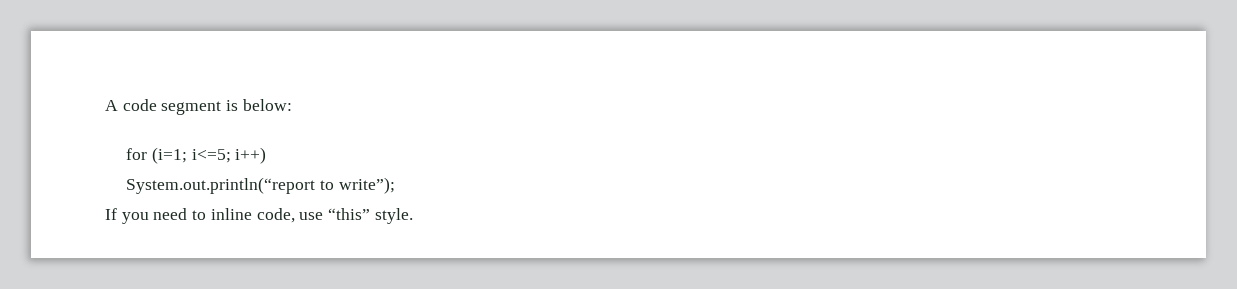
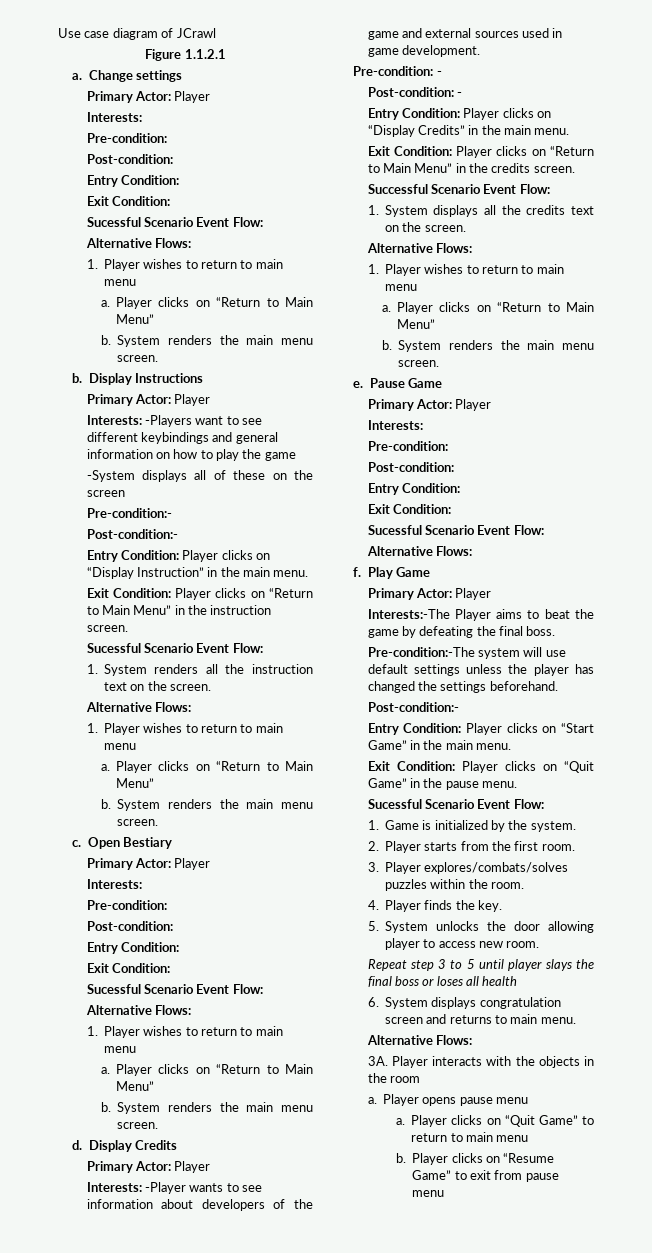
- A code segment is below:
- for (i=1; i<=5; i++)
- System.out.println(“report to write”);
- If you need to inline code, use “this” style.
+ Use case diagram of JCrawl
+ Figure 1.1.2.1
+ a. Change settings
+ Primary Actor: Player
+ Interests:
+ Pre-condition:
+ Post-condition:
+ Entry Condition:
+ Exit Condition:
+ Sucessful Scenario Event Flow:
+ Alternative Flows:
+ 1. Player wishes to return to main menu
+ a. Player clicks on “Return to Main Menu”
+ b. System renders the main menu screen.
+ b. Display Instructions
+ Primary Actor: Player
+ Interests: -Players want to see different keybindings and general information on how to play the game
+ -System displays all of these on the screen
+ Pre-condition:-
+ Post-condition:-
+ Entry Condition: Player clicks on “Display Instruction” in the main menu.
+ Exit Condition: Player clicks on “Return to Main Menu” in the instruction screen.
+ Sucessful Scenario Event Flow:
+ 1. System renders all the instruction text on the screen.
+ Alternative Flows:
+ 1. Player wishes to return to main menu
+ a. Player clicks on “Return to Main Menu”
+ b. System renders the main menu screen.
+ c. Open Bestiary
+ Primary Actor: Player
+ Interests:
+ Pre-condition:
+ Post-condition:
+ Entry Condition:
+ Exit Condition:
+ Sucessful Scenario Event Flow:
+ Alternative Flows:
+ 1. Player wishes to return to main menu
+ a. Player clicks on “Return to Main Menu”
+ b. System renders the main menu screen.
+ d. Display Credits
+ Primary Actor: Player
+ Interests: -Player wants to see information about developers of the game and external sources used in game development.
+ Pre-condition: -
+ Post-condition: -
+ Entry Condition: Player clicks on “Display Credits” in the main menu.
+ Exit Condition: Player clicks on “Return to Main Menu” in the credits screen.
+ Successful Scenario Event Flow:
+ 1. System displays all the credits text on the screen.
+ Alternative Flows:
+ 1. Player wishes to return to main menu
+ a. Player clicks on “Return to Main Menu”
+ b. System renders the main menu screen.
+ e. Pause Game
+ Primary Actor: Player
+ Interests:
+ Pre-condition:
+ Post-condition:
+ Entry Condition:
+ Exit Condition:
+ Sucessful Scenario Event Flow:
+ Alternative Flows:
+ f. Play Game
+ Primary Actor: Player
+ Interests:-The Player aims to beat the game by defeating the final boss.
+ Pre-condition:-The system will use default settings unless the player has changed the settings beforehand.
+ Post-condition:-
+ Entry Condition: Player clicks on “Start Game” in the main menu.
+ Exit Condition: Player clicks on “Quit Game” in the pause menu.
+ Sucessful Scenario Event Flow:
+ 1. Game is initialized by the system.
+ 2. Player starts from the first room.
+ 3. Player explores/combats/solves puzzles within the room.
+ 4. Player finds the key.
+ 5. System unlocks the door allowing player to access new room.
+ Repeat step 3 to 5 until player slays the final boss or loses all health
+ 6. System displays congratulation screen and returns to main menu.
+ Alternative Flows:
+ 3A. Player interacts with the objects in the room
+ a. Player opens pause menu
+ a. Player clicks on “Quit Game” to return to main menu
+ b. Player clicks on “Resume Game” to exit from pause menu

